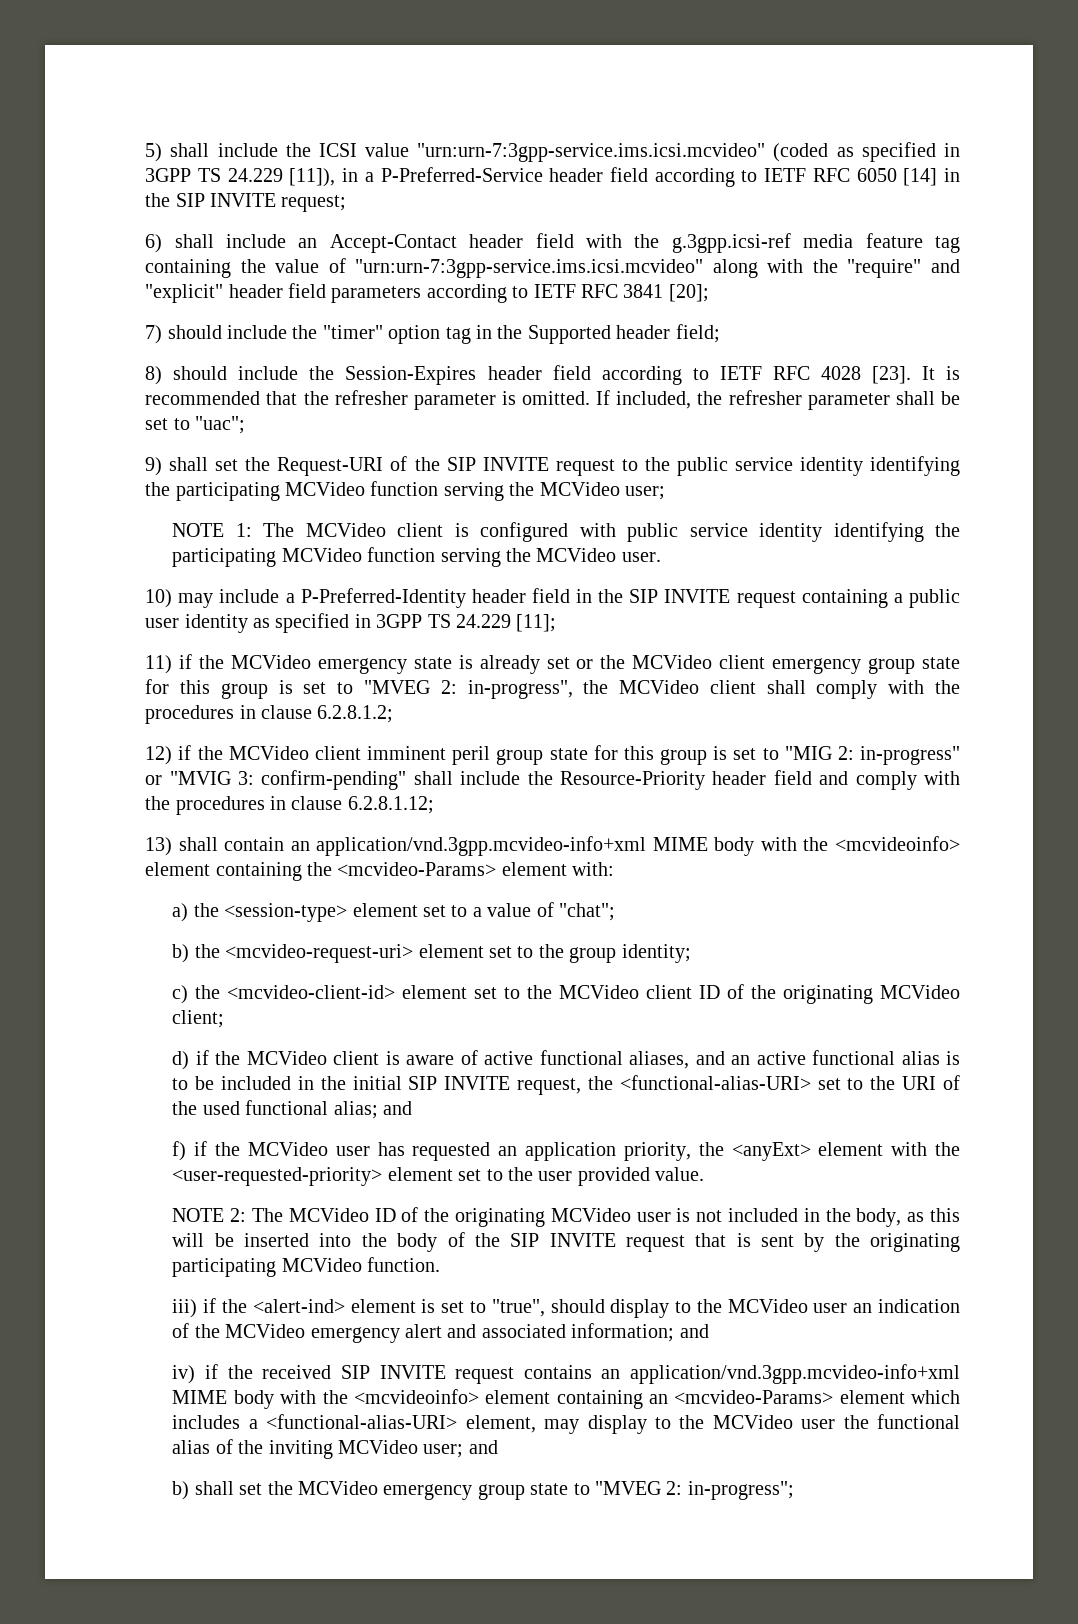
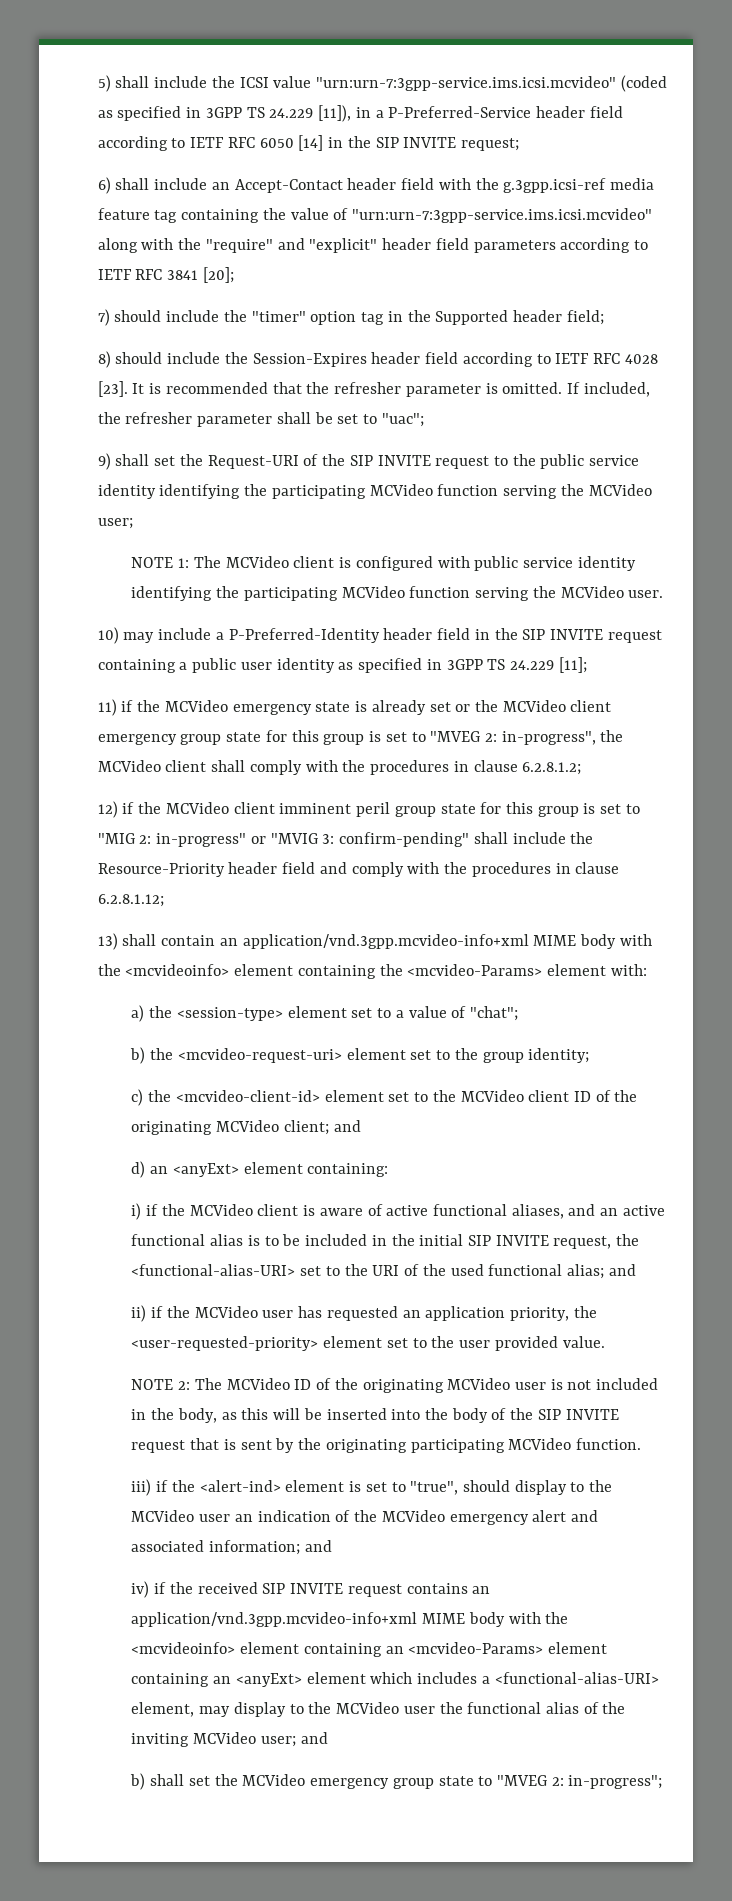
- c) the <mcvideo-client-id> element set to the MCVideo client ID of the originating MCVideo client;
+ c) the <mcvideo-client-id> element set to the MCVideo client ID of the originating MCVideo client; and
- d) if the MCVideo client is aware of active functional aliases, and an active functional alias is to be included in the initial SIP INVITE request, the <functional-alias-URI> set to the URI of the used functional alias; and
+ d) an <anyExt> element containing:
+ i) if the MCVideo client is aware of active functional aliases, and an active functional alias is to be included in the initial SIP INVITE request, the <functional-alias-URI> set to the URI of the used functional alias; and
- f) if the MCVideo user has requested an application priority, the <anyExt> element with the <user-requested-priority> element set to the user provided value.
+ ii) if the MCVideo user has requested an application priority, the <user-requested-priority> element set to the user provided value.
- iv) if the received SIP INVITE request contains an application/vnd.3gpp.mcvideo-info+xml MIME body with the <mcvideoinfo> element containing an <mcvideo-Params> element which includes a <functional-alias-URI> element, may display to the MCVideo user the functional alias of the inviting MCVideo user; and
+ iv) if the received SIP INVITE request contains an application/vnd.3gpp.mcvideo-info+xml MIME body with the <mcvideoinfo> element containing an <mcvideo-Params> element containing an <anyExt> element which includes a <functional-alias-URI> element, may display to the MCVideo user the functional alias of the inviting MCVideo user; and

